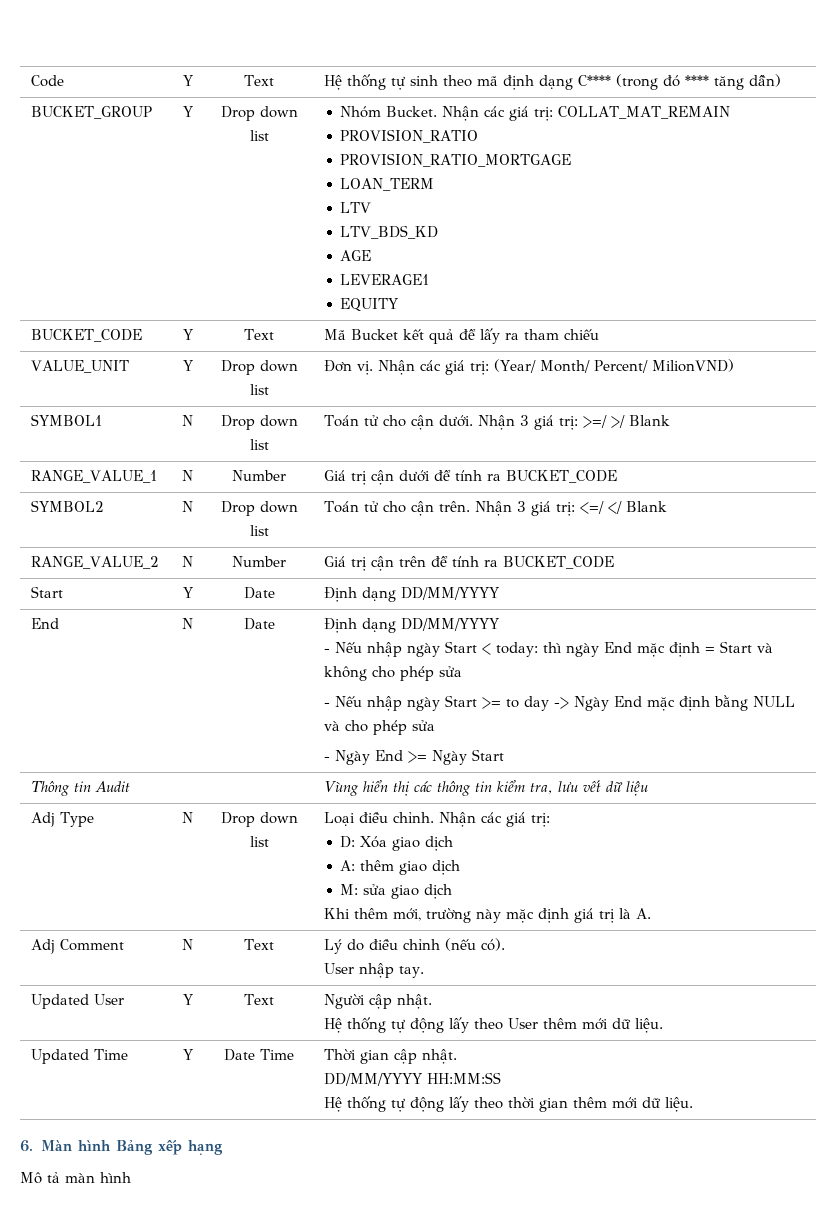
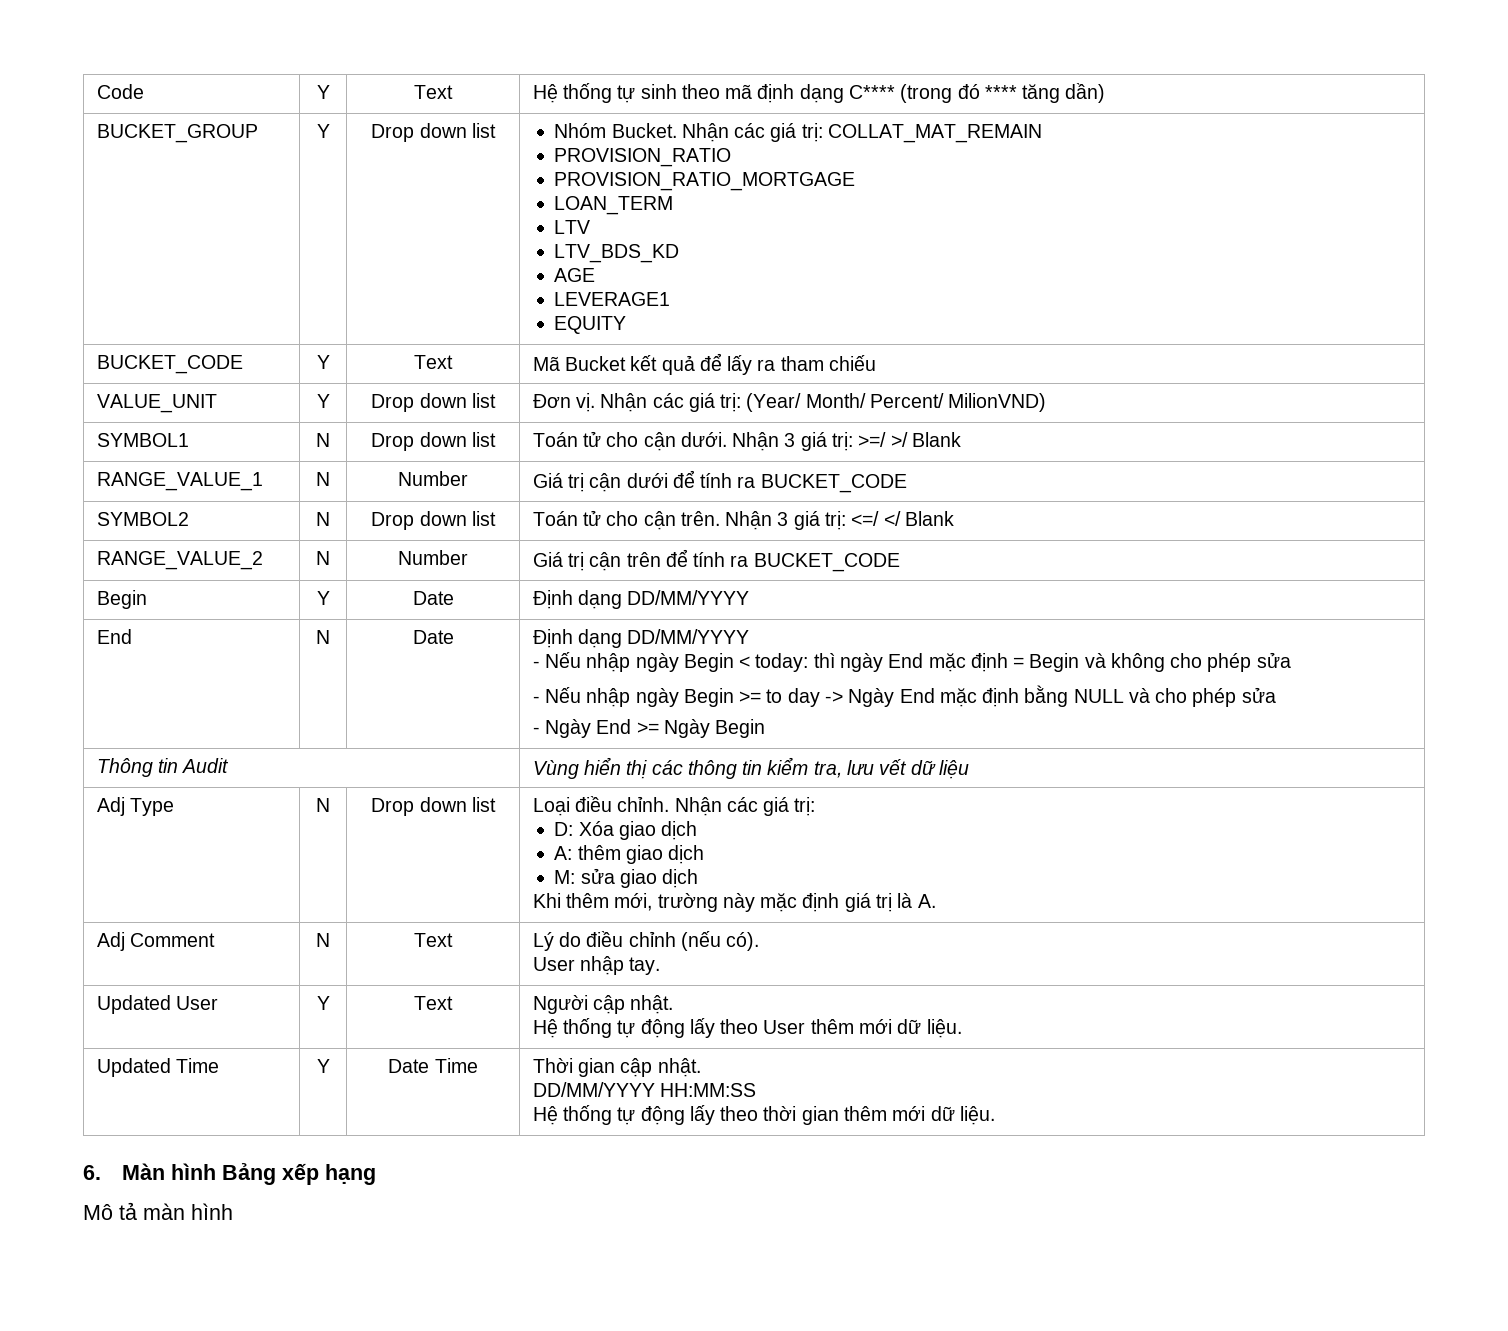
- Start | Y | Date | Định dạng DD/MM/YYYY
+ Begin | Y | Date | Định dạng DD/MM/YYYY
- - Nếu nhập ngày Start < today: thì ngày End mặc định = Start và không cho phép sửa
+ - Nếu nhập ngày Begin < today: thì ngày End mặc định = Begin và không cho phép sửa
- - Nếu nhập ngày Start >= to day -> Ngày End mặc định bằng NULL và cho phép sửa
+ - Nếu nhập ngày Begin >= to day -> Ngày End mặc định bằng NULL và cho phép sửa
- - Ngày End >= Ngày Start
+ - Ngày End >= Ngày Begin

